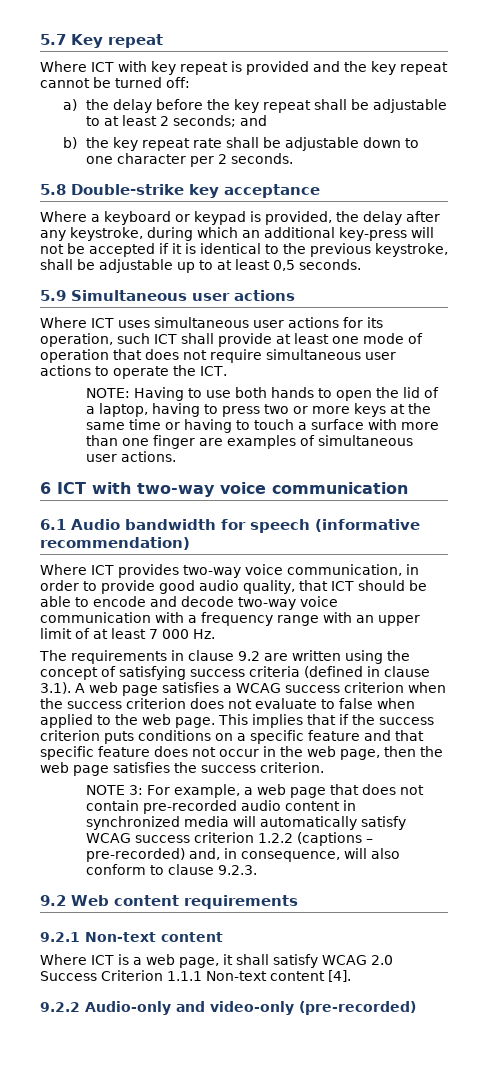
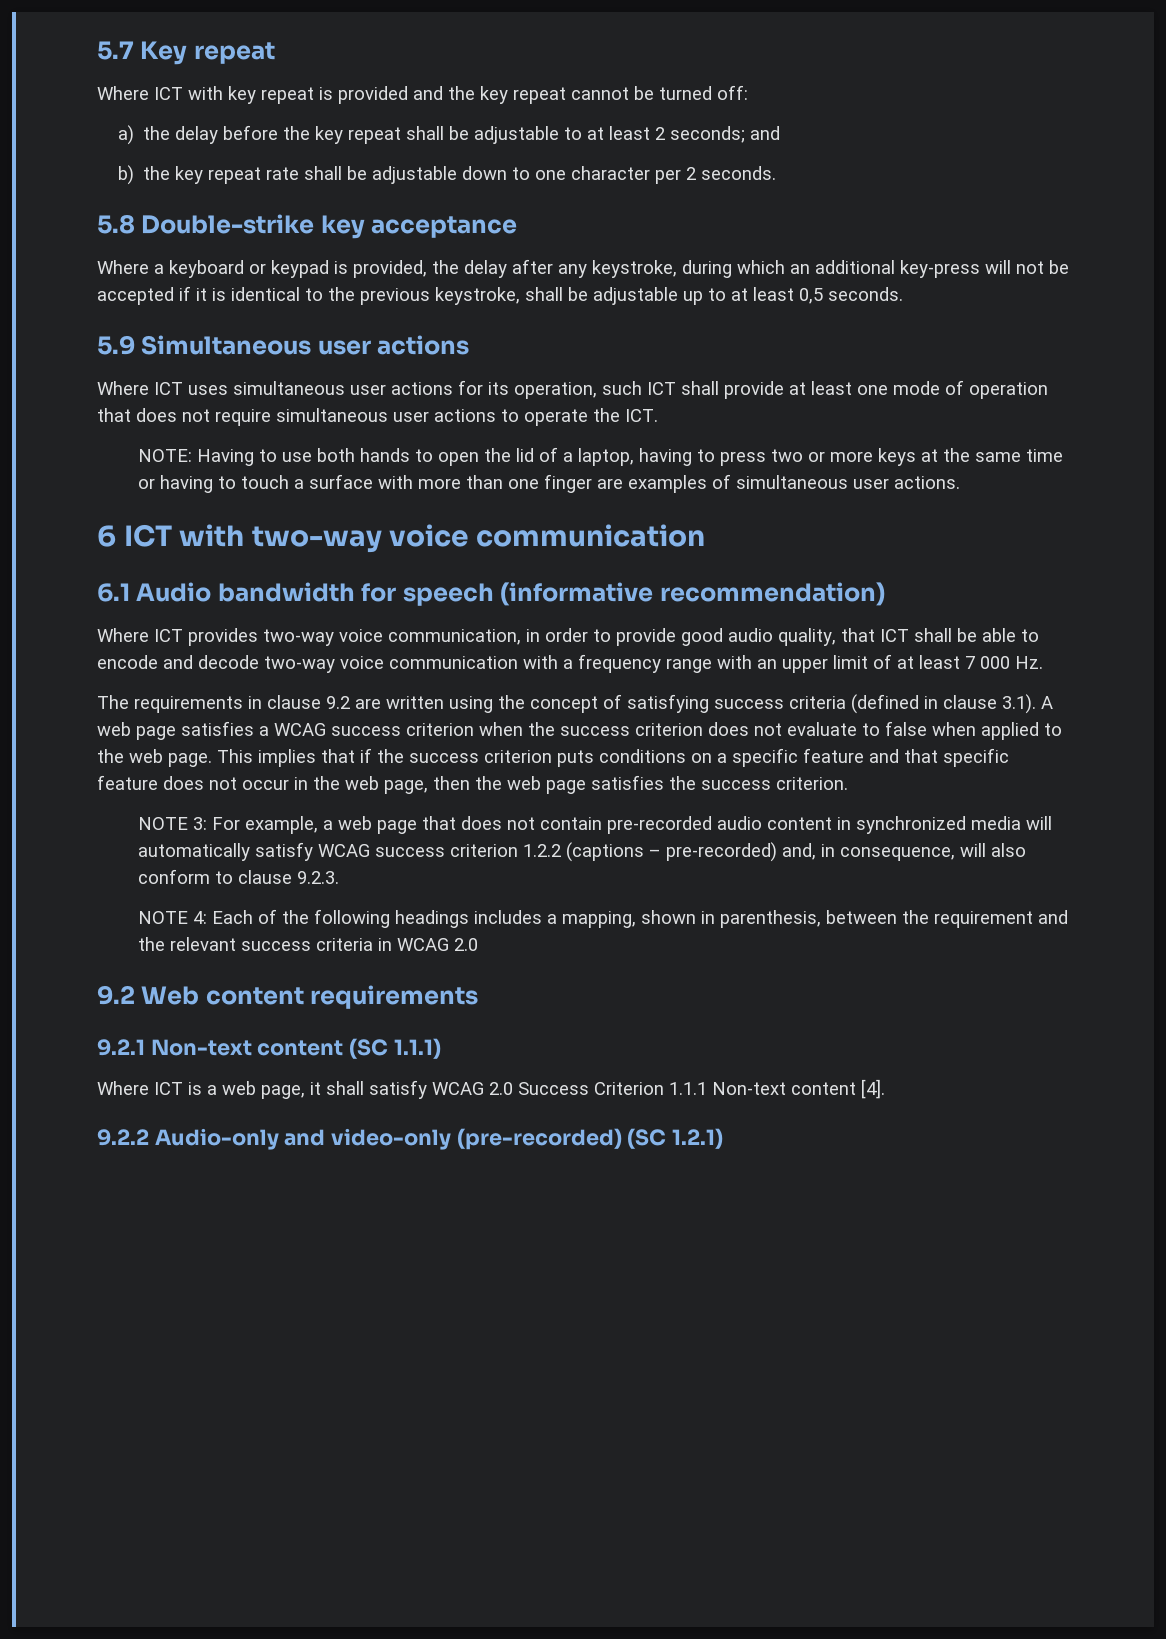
- Where ICT provides two-way voice communication, in order to provide good audio quality, that ICT should be able to encode and decode two-way voice communication with a frequency range with an upper limit of at least 7 000 Hz.
+ Where ICT provides two-way voice communication, in order to provide good audio quality, that ICT shall be able to encode and decode two-way voice communication with a frequency range with an upper limit of at least 7 000 Hz.
+ NOTE 4: Each of the following headings includes a mapping, shown in parenthesis, between the requirement and the relevant success criteria in WCAG 2.0
- 9.2.1 Non-text content
+ 9.2.1 Non-text content (SC 1.1.1)
- 9.2.2 Audio-only and video-only (pre-recorded)
+ 9.2.2 Audio-only and video-only (pre-recorded) (SC 1.2.1)

